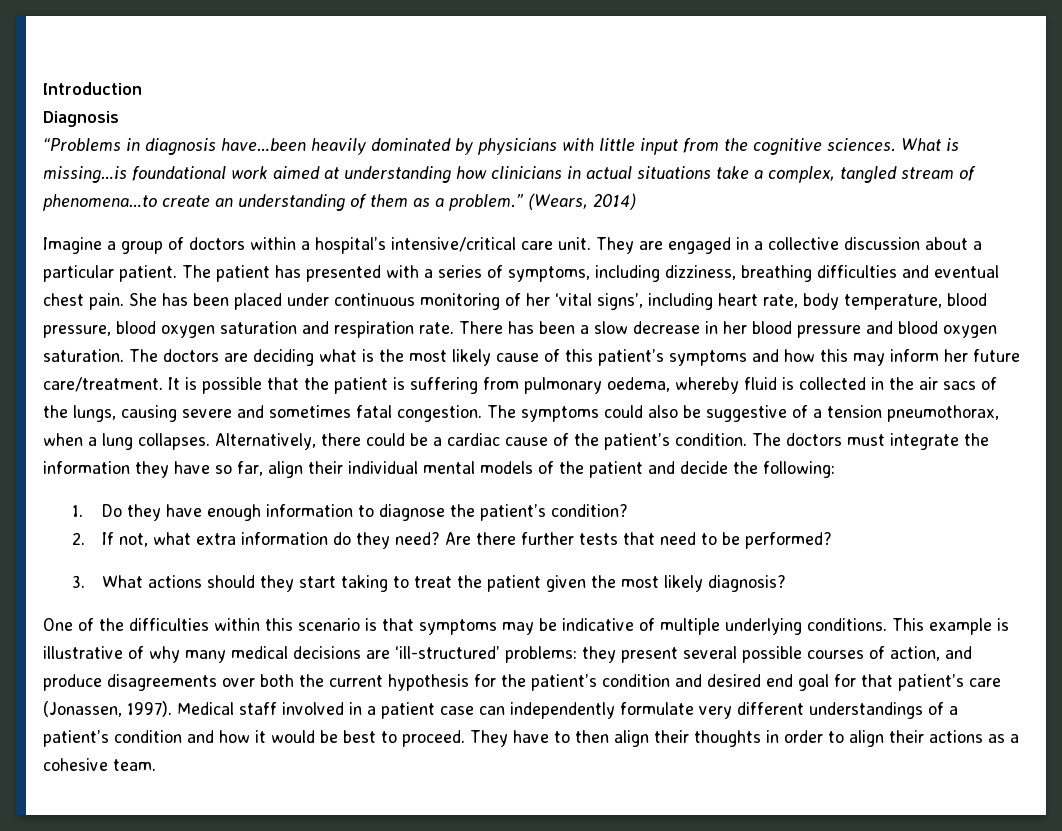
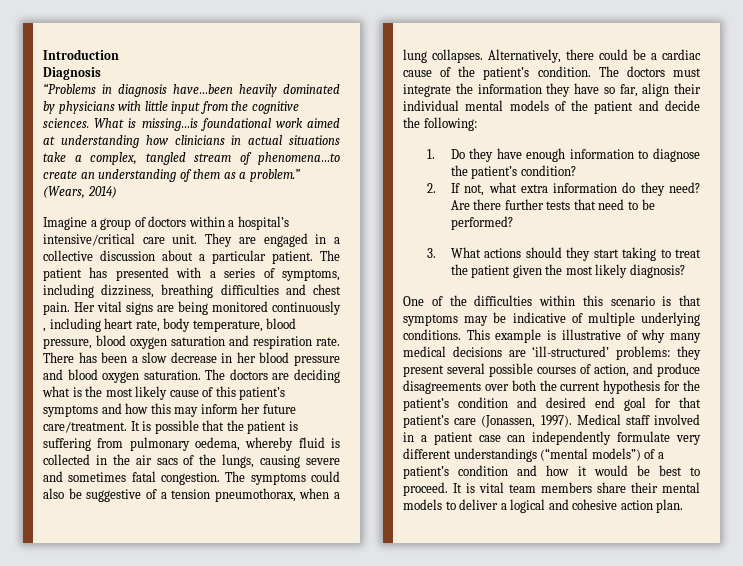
- The patient has presented with a series of symptoms, including dizziness, breathing difficulties and eventual chest pain.
+ The patient has presented with a series of symptoms, including dizziness, breathing difficulties and chest pain.
- She has been placed under continuous monitoring of her ‘vital signs’, including heart rate, body temperature, blood pressure, blood oxygen saturation and respiration rate.
+ Her vital signs are being monitored continuously , including heart rate, body temperature, blood pressure, blood oxygen saturation and respiration rate.
- Medical staff involved in a patient case can independently formulate very different understandings of a patient’s condition and how it would be best to proceed.
+ Medical staff involved in a patient case can independently formulate very different understandings (“mental models”) of a patient’s condition and how it would be best to proceed.
- They have to then align their thoughts in order to align their actions as a cohesive team.
+ It is vital team members share their mental models to deliver a logical and cohesive action plan.

